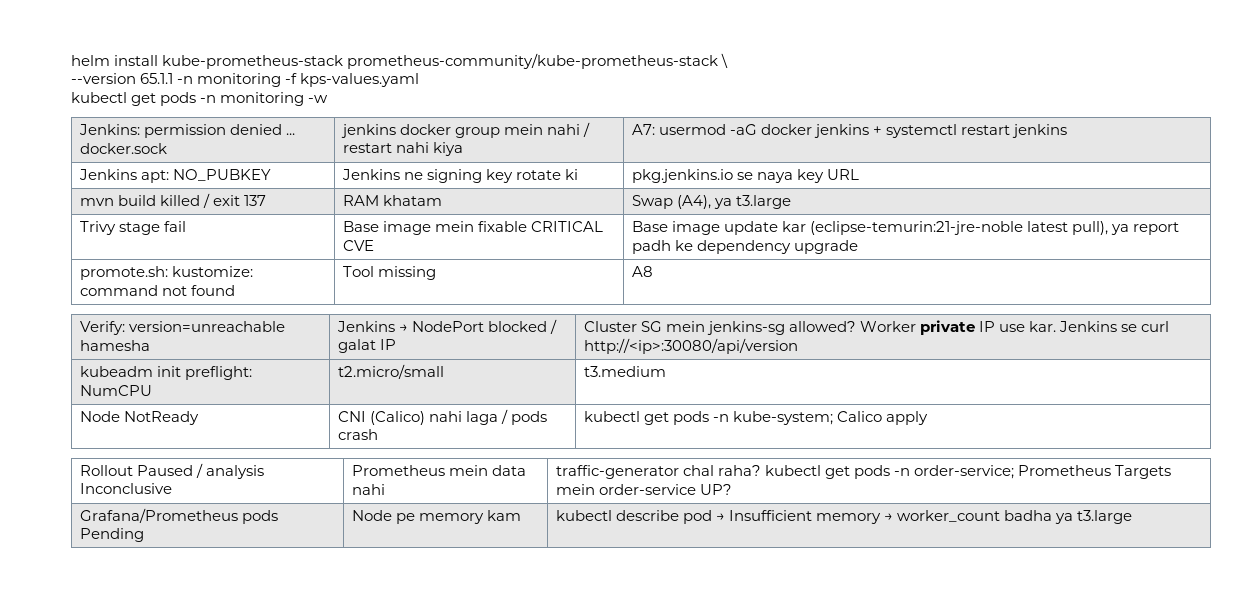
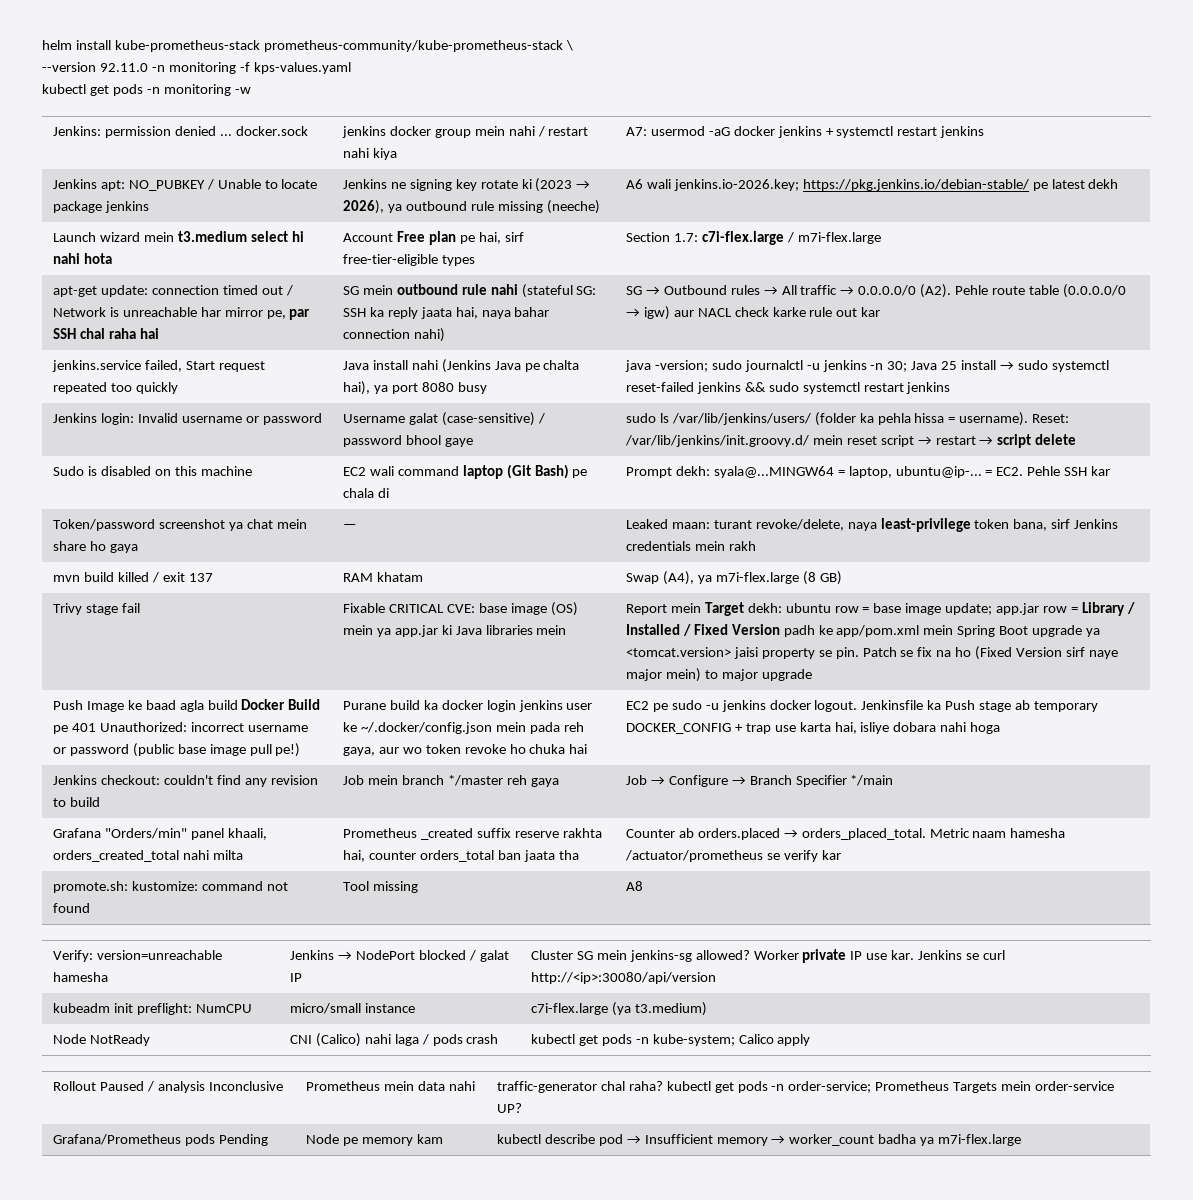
- --version 65.1.1 -n monitoring -f kps-values.yaml
+ --version 92.11.0 -n monitoring -f kps-values.yaml
- Jenkins apt: NO_PUBKEY | Jenkins ne signing key rotate ki | pkg.jenkins.io se naya key URL
+ Jenkins apt: NO_PUBKEY / Unable to locate package jenkins | Jenkins ne signing key rotate ki (2023 → 2026), ya outbound rule missing (neeche) | A6 wali jenkins.io-2026.key; https://pkg.jenkins.io/debian-stable/ pe latest dekh
+ Launch wizard mein t3.medium select hi nahi hota | Account Free plan pe hai, sirf free-tier-eligible types | Section 1.7: c7i-flex.large / m7i-flex.large
+ apt-get update: connection timed out / Network is unreachable har mirror pe, par SSH chal raha hai | SG mein outbound rule nahi (stateful SG: SSH ka reply jaata hai, naya bahar connection nahi) | SG → Outbound rules → All traffic → 0.0.0.0/0 (A2). Pehle route table (0.0.0.0/0 → igw) aur NACL check karke rule out kar
+ jenkins.service failed, Start request repeated too quickly | Java install nahi (Jenkins Java pe chalta hai), ya port 8080 busy | java -version; sudo journalctl -u jenkins -n 30; Java 25 install → sudo systemctl reset-failed jenkins && sudo systemctl restart jenkins
+ Jenkins login: Invalid username or password | Username galat (case-sensitive) / password bhool gaye | sudo ls /var/lib/jenkins/users/ (folder ka pehla hissa = username). Reset: /var/lib/jenkins/init.groovy.d/ mein reset script → restart → script delete
+ Sudo is disabled on this machine | EC2 wali command laptop (Git Bash) pe chala di | Prompt dekh: syala@...MINGW64 = laptop, ubuntu@ip-... = EC2. Pehle SSH kar
+ Token/password screenshot ya chat mein share ho gaya | — | Leaked maan: turant revoke/delete, naya least-privilege token bana, sirf Jenkins credentials mein rakh
- mvn build killed / exit 137 | RAM khatam | Swap (A4), ya t3.large
+ mvn build killed / exit 137 | RAM khatam | Swap (A4), ya m7i-flex.large (8 GB)
- Base image mein fixable CRITICAL CVE | Base image update kar (eclipse-temurin:21-jre-noble latest pull), ya report padh ke dependency upgrade
+ Fixable CRITICAL CVE: base image (OS) mein ya app.jar ki Java libraries mein | Report mein Target dekh: ubuntu row = base image update; app.jar row = Library / Installed / Fixed Version padh ke app/pom.xml mein Spring Boot upgrade ya <tomcat.version> jaisi property se pin. Patch se fix na ho (Fixed Version sirf naye major mein) to major upgrade
+ Push Image ke baad agla build Docker Build pe 401 Unauthorized: incorrect username or password (public base image pull pe!) | Purane build ka docker login jenkins user ke ~/.docker/config.json mein pada reh gaya, aur wo token revoke ho chuka hai | EC2 pe sudo -u jenkins docker logout. Jenkinsfile ka Push stage ab temporary DOCKER_CONFIG + trap use karta hai, isliye dobara nahi hoga
+ Jenkins checkout: couldn't find any revision to build | Job mein branch */master reh gaya | Job → Configure → Branch Specifier */main
+ Grafana "Orders/min" panel khaali, orders_created_total nahi milta | Prometheus _created suffix reserve rakhta hai, counter orders_total ban jaata tha | Counter ab orders.placed → orders_placed_total. Metric naam hamesha /actuator/prometheus se verify kar
- kubeadm init preflight: NumCPU | t2.micro/small | t3.medium
+ kubeadm init preflight: NumCPU | micro/small instance | c7i-flex.large (ya t3.medium)
- Grafana/Prometheus pods Pending | Node pe memory kam | kubectl describe pod → Insufficient memory → worker_count badha ya t3.large
+ Grafana/Prometheus pods Pending | Node pe memory kam | kubectl describe pod → Insufficient memory → worker_count badha ya m7i-flex.large

